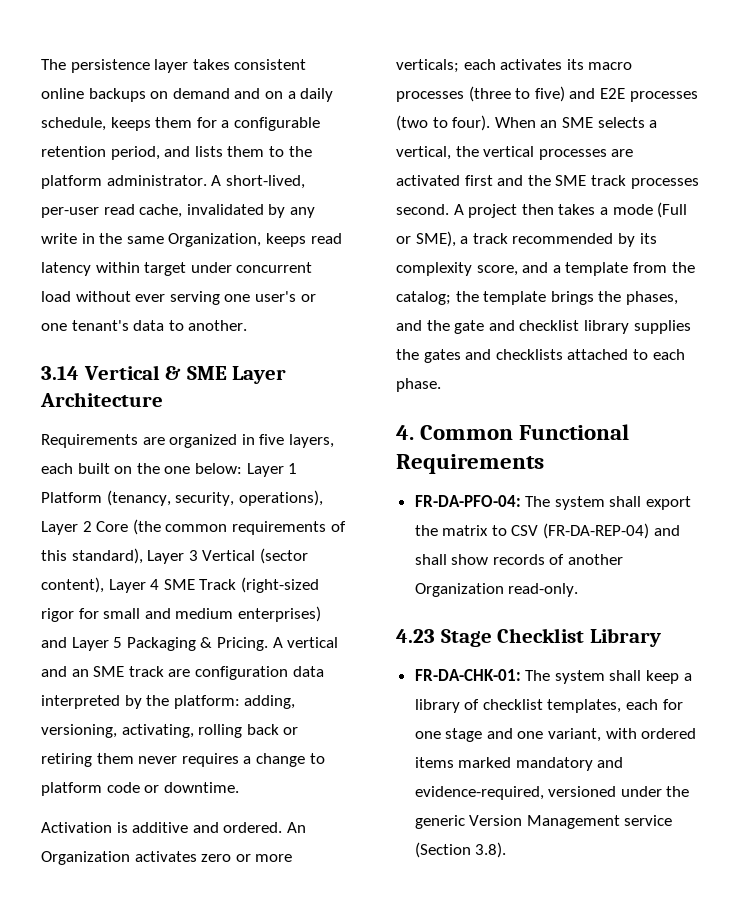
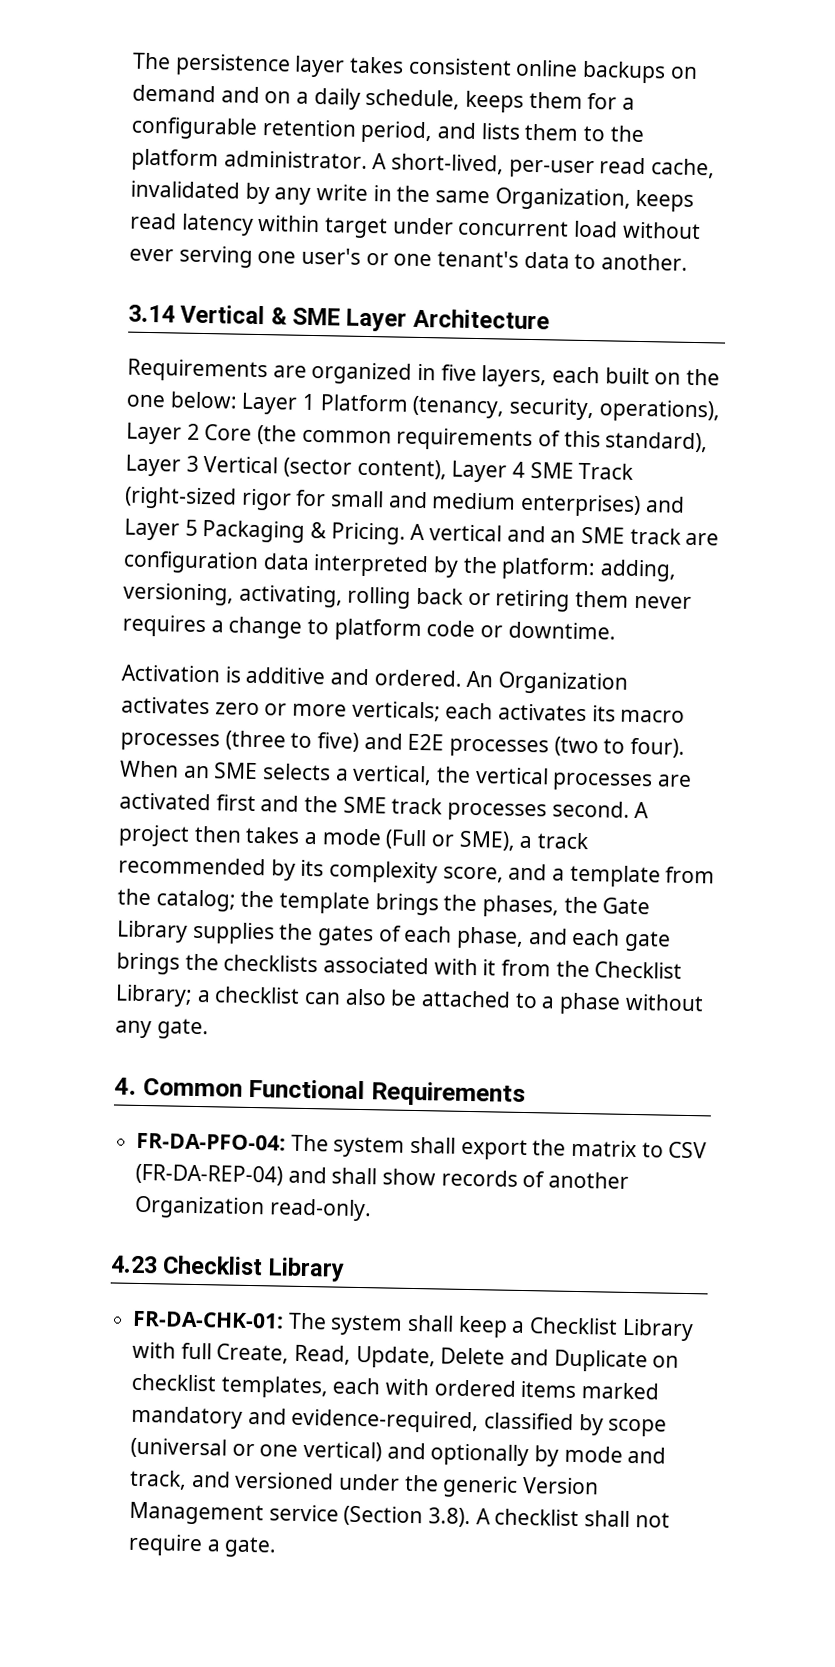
- A project then takes a mode (Full or SME), a track recommended by its complexity score, and a template from the catalog; the template brings the phases, and the gate and checklist library supplies the gates and checklists attached to each phase.
+ A project then takes a mode (Full or SME), a track recommended by its complexity score, and a template from the catalog; the template brings the phases, the Gate Library supplies the gates of each phase, and each gate brings the checklists associated with it from the Checklist Library; a checklist can also be attached to a phase without any gate.
- 4.23 Stage Checklist Library
+ 4.23 Checklist Library
- FR-DA-CHK-01: The system shall keep a library of checklist templates, each for one stage and one variant, with ordered items marked mandatory and evidence-required, versioned under the generic Version Management service (Section 3.8).
+ FR-DA-CHK-01: The system shall keep a Checklist Library with full Create, Read, Update, Delete and Duplicate on checklist templates, each with ordered items marked mandatory and evidence-required, classified by scope (universal or one vertical) and optionally by mode and track, and versioned under the generic Version Management service (Section 3.8). A checklist shall not require a gate.

